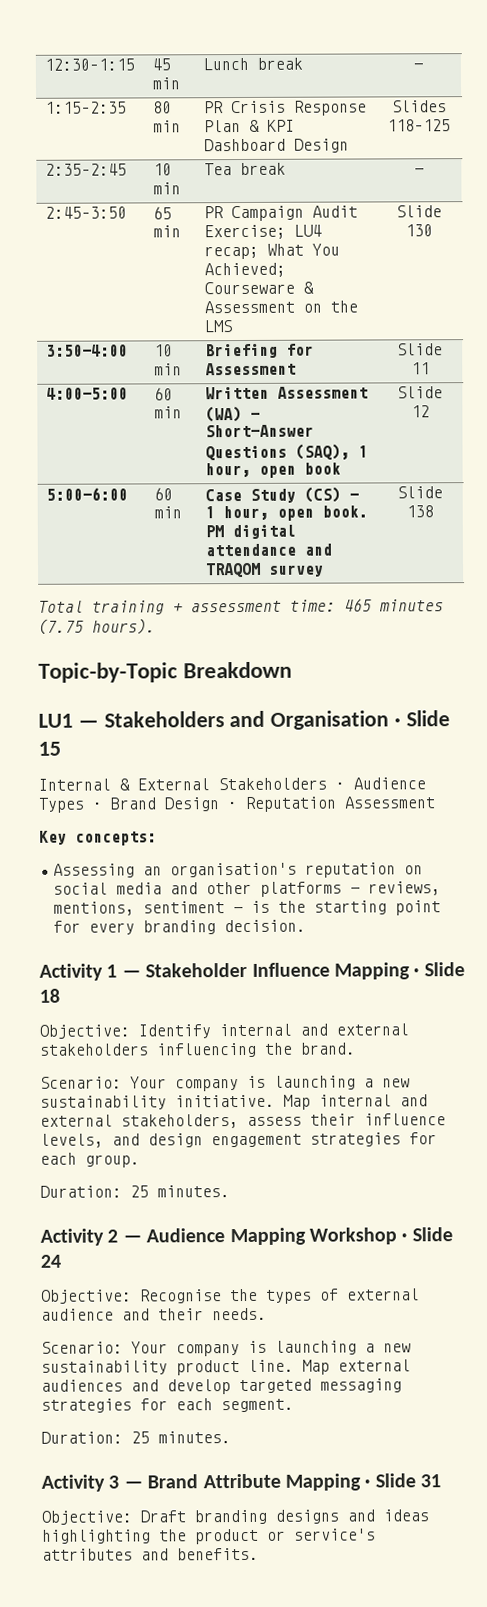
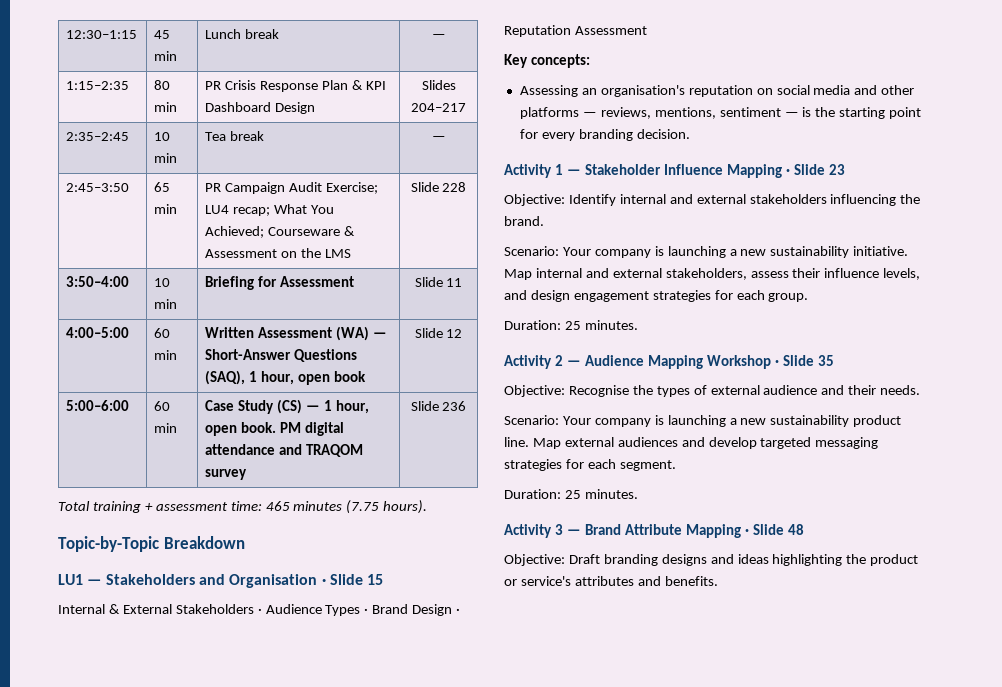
- 1:15–2:35 | 80 min | PR Crisis Response Plan & KPI Dashboard Design | Slides 118–125
+ 1:15–2:35 | 80 min | PR Crisis Response Plan & KPI Dashboard Design | Slides 204–217
- 2:45–3:50 | 65 min | PR Campaign Audit Exercise; LU4 recap; What You Achieved; Courseware & Assessment on the LMS | Slide 130
+ 2:45–3:50 | 65 min | PR Campaign Audit Exercise; LU4 recap; What You Achieved; Courseware & Assessment on the LMS | Slide 228
- 5:00–6:00 | 60 min | Case Study (CS) — 1 hour, open book. PM digital attendance and TRAQOM survey | Slide 138
+ 5:00–6:00 | 60 min | Case Study (CS) — 1 hour, open book. PM digital attendance and TRAQOM survey | Slide 236
- Activity 1 — Stakeholder Influence Mapping · Slide 18
+ Activity 1 — Stakeholder Influence Mapping · Slide 23
- Activity 2 — Audience Mapping Workshop · Slide 24
+ Activity 2 — Audience Mapping Workshop · Slide 35
- Activity 3 — Brand Attribute Mapping · Slide 31
+ Activity 3 — Brand Attribute Mapping · Slide 48

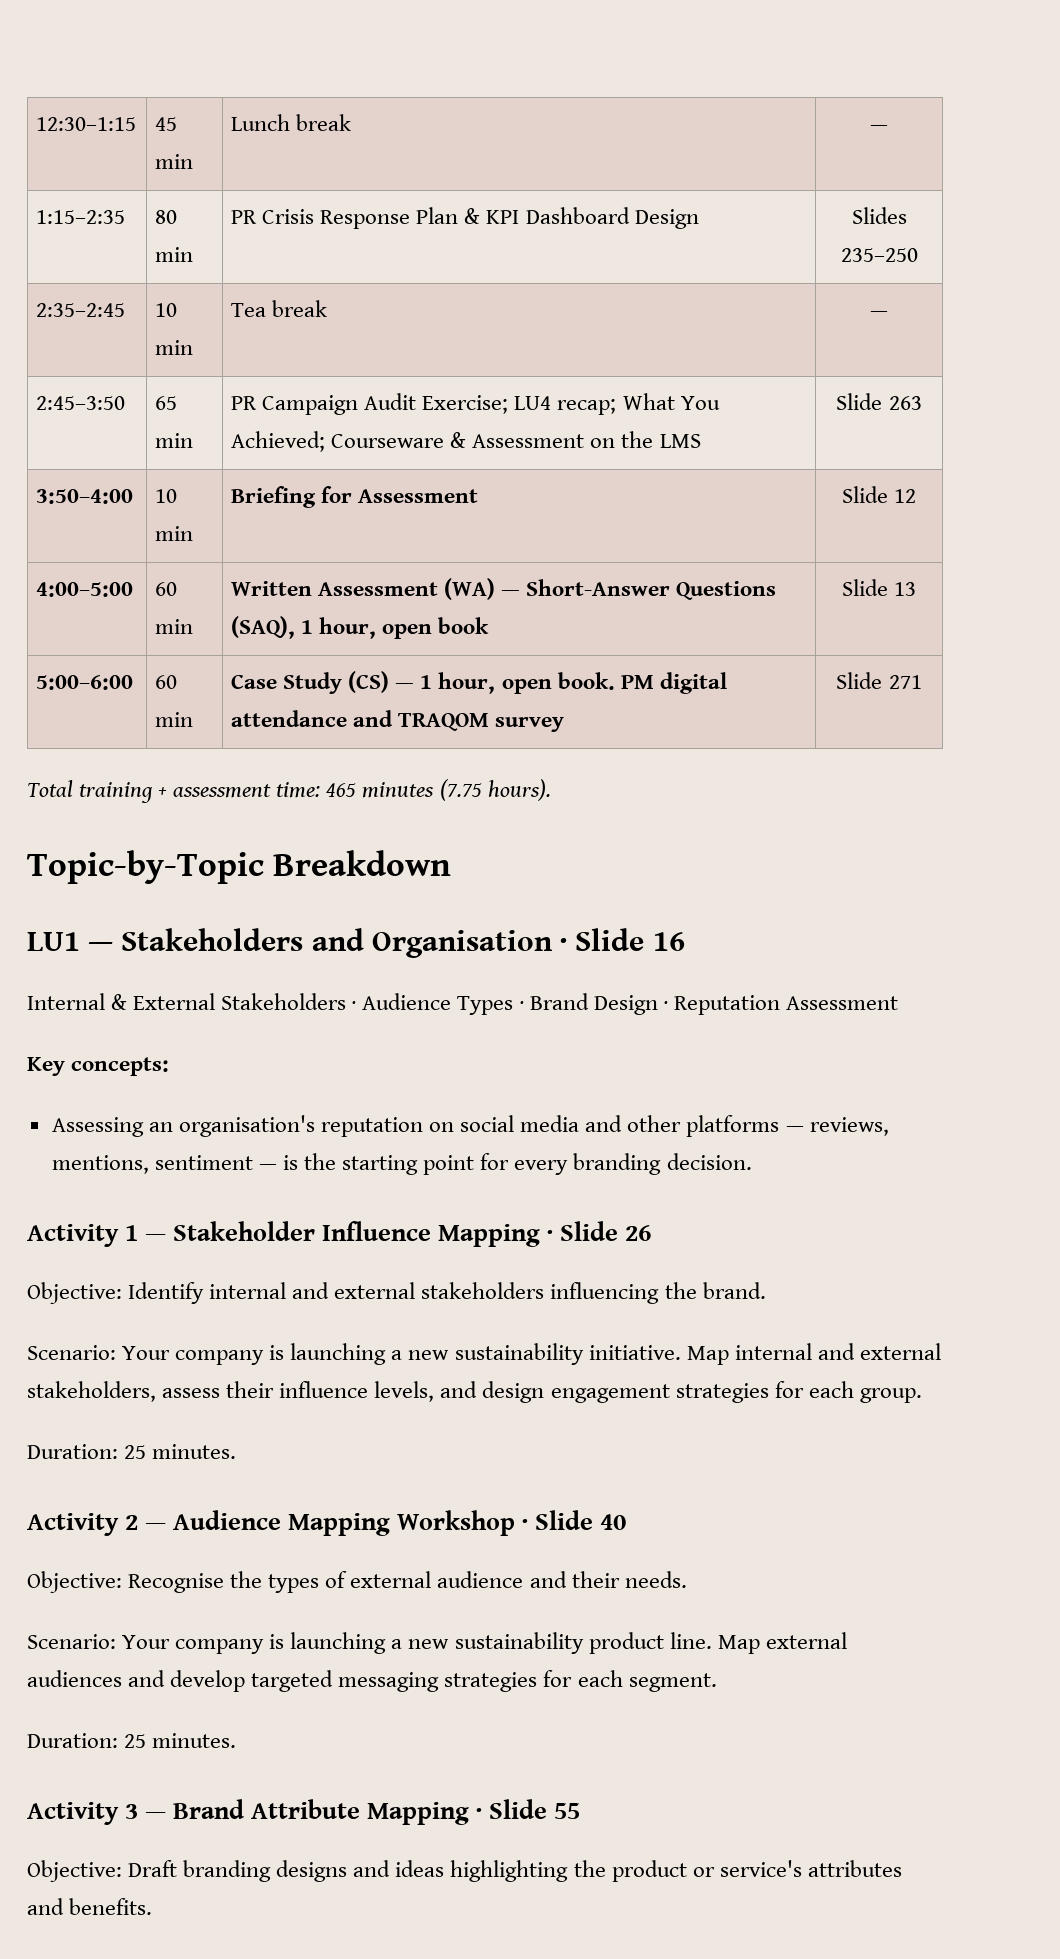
- 1:15–2:35 | 80 min | PR Crisis Response Plan & KPI Dashboard Design | Slides 204–217
+ 1:15–2:35 | 80 min | PR Crisis Response Plan & KPI Dashboard Design | Slides 235–250
- 2:45–3:50 | 65 min | PR Campaign Audit Exercise; LU4 recap; What You Achieved; Courseware & Assessment on the LMS | Slide 228
+ 2:45–3:50 | 65 min | PR Campaign Audit Exercise; LU4 recap; What You Achieved; Courseware & Assessment on the LMS | Slide 263
- 3:50–4:00 | 10 min | Briefing for Assessment | Slide 11
+ 3:50–4:00 | 10 min | Briefing for Assessment | Slide 12
- 4:00–5:00 | 60 min | Written Assessment (WA) — Short-Answer Questions (SAQ), 1 hour, open book | Slide 12
+ 4:00–5:00 | 60 min | Written Assessment (WA) — Short-Answer Questions (SAQ), 1 hour, open book | Slide 13
- 5:00–6:00 | 60 min | Case Study (CS) — 1 hour, open book. PM digital attendance and TRAQOM survey | Slide 236
+ 5:00–6:00 | 60 min | Case Study (CS) — 1 hour, open book. PM digital attendance and TRAQOM survey | Slide 271
- LU1 — Stakeholders and Organisation · Slide 15
+ LU1 — Stakeholders and Organisation · Slide 16
- Activity 1 — Stakeholder Influence Mapping · Slide 23
+ Activity 1 — Stakeholder Influence Mapping · Slide 26
- Activity 2 — Audience Mapping Workshop · Slide 35
+ Activity 2 — Audience Mapping Workshop · Slide 40
- Activity 3 — Brand Attribute Mapping · Slide 48
+ Activity 3 — Brand Attribute Mapping · Slide 55

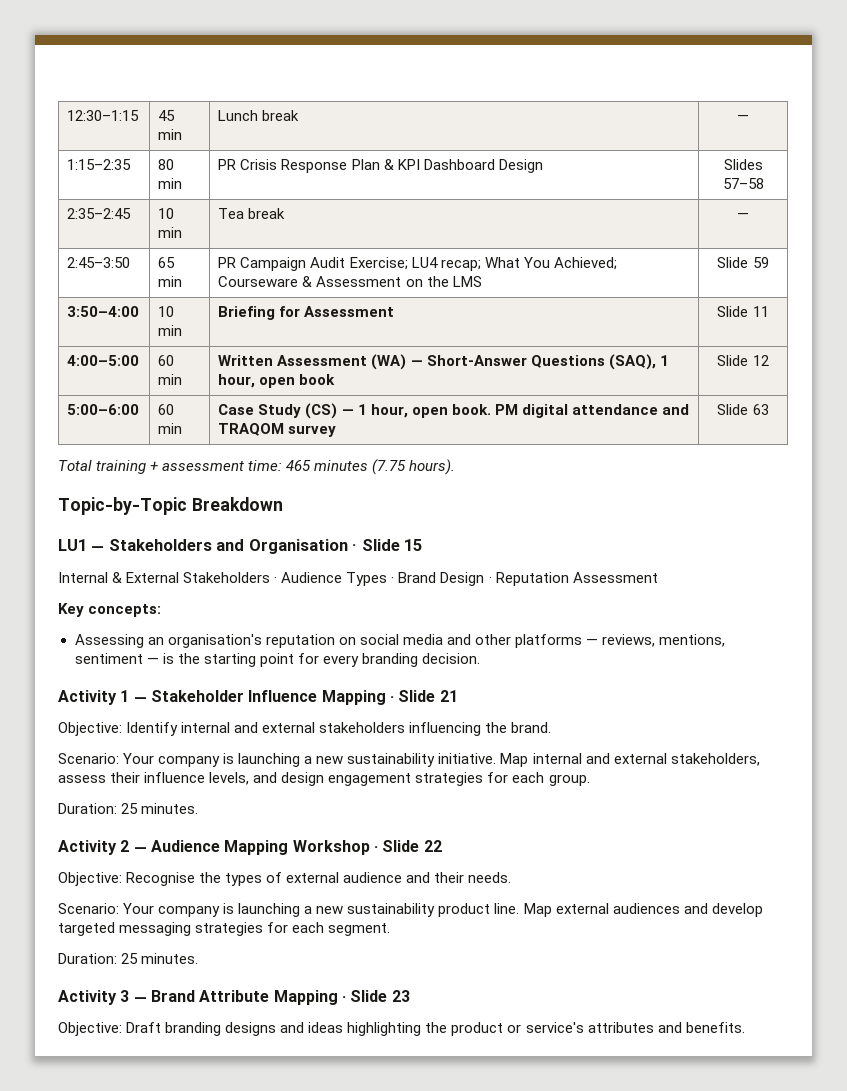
- 1:15–2:35 | 80 min | PR Crisis Response Plan & KPI Dashboard Design | Slides 235–250
+ 1:15–2:35 | 80 min | PR Crisis Response Plan & KPI Dashboard Design | Slides 57–58
- 2:45–3:50 | 65 min | PR Campaign Audit Exercise; LU4 recap; What You Achieved; Courseware & Assessment on the LMS | Slide 263
+ 2:45–3:50 | 65 min | PR Campaign Audit Exercise; LU4 recap; What You Achieved; Courseware & Assessment on the LMS | Slide 59
- 3:50–4:00 | 10 min | Briefing for Assessment | Slide 12
+ 3:50–4:00 | 10 min | Briefing for Assessment | Slide 11
- 4:00–5:00 | 60 min | Written Assessment (WA) — Short-Answer Questions (SAQ), 1 hour, open book | Slide 13
+ 4:00–5:00 | 60 min | Written Assessment (WA) — Short-Answer Questions (SAQ), 1 hour, open book | Slide 12
- 5:00–6:00 | 60 min | Case Study (CS) — 1 hour, open book. PM digital attendance and TRAQOM survey | Slide 271
+ 5:00–6:00 | 60 min | Case Study (CS) — 1 hour, open book. PM digital attendance and TRAQOM survey | Slide 63
- LU1 — Stakeholders and Organisation · Slide 16
+ LU1 — Stakeholders and Organisation · Slide 15
- Activity 1 — Stakeholder Influence Mapping · Slide 26
+ Activity 1 — Stakeholder Influence Mapping · Slide 21
- Activity 2 — Audience Mapping Workshop · Slide 40
+ Activity 2 — Audience Mapping Workshop · Slide 22
- Activity 3 — Brand Attribute Mapping · Slide 55
+ Activity 3 — Brand Attribute Mapping · Slide 23

